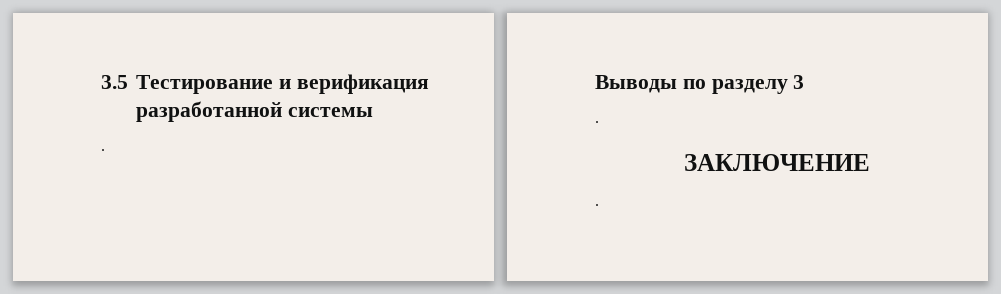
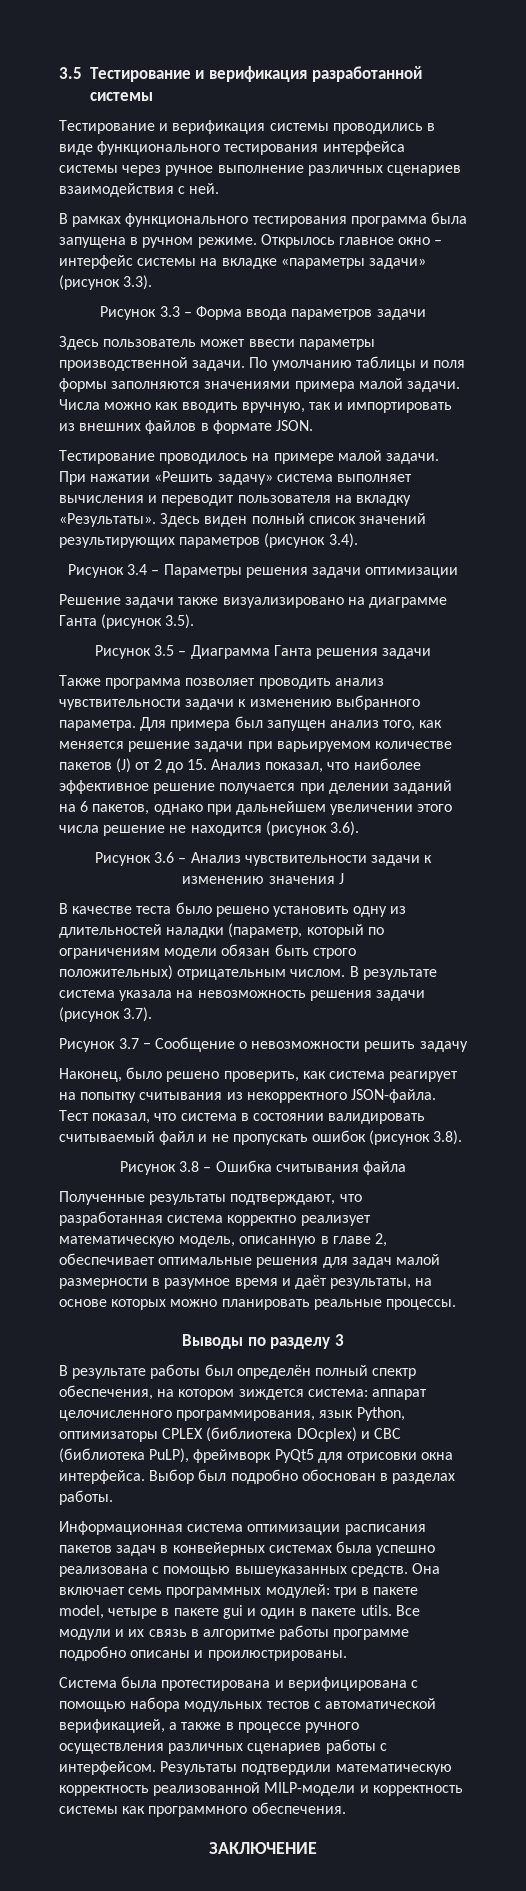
  3.5 Тестирование и верификация разработанной системы
- .
+ Тестирование и верификация системы проводились в виде функционального тестирования интерфейса системы через ручное выполнение различных сценариев взаимодействия с ней.
+ В рамках функционального тестирования программа была запущена в ручном режиме. Открылось главное окно – интерфейс системы на вкладке «параметры задачи» (рисунок 3.3).
+ Рисунок 3.3 – Форма ввода параметров задачи
+ Здесь пользователь может ввести параметры производственной задачи. По умолчанию таблицы и поля формы заполняются значениями примера малой задачи. Числа можно как вводить вручную, так и импортировать из внешних файлов в формате JSON.
+ Тестирование проводилось на примере малой задачи. При нажатии «Решить задачу» система выполняет вычисления и переводит пользователя на вкладку «Результаты». Здесь виден полный список значений результирующих параметров (рисунок 3.4).
+ Рисунок 3.4 – Параметры решения задачи оптимизации
+ Решение задачи также визуализировано на диаграмме Ганта (рисунок 3.5).
+ Рисунок 3.5 – Диаграмма Ганта решения задачи
+ Также программа позволяет проводить анализ чувствительности задачи к изменению выбранного параметра. Для примера был запущен анализ того, как меняется решение задачи при варьируемом количестве пакетов (J) от 2 до 15. Анализ показал, что наиболее эффективное решение получается при делении заданий на 6 пакетов, однако при дальнейшем увеличении этого числа решение не находится (рисунок 3.6).
+ Рисунок 3.6 – Анализ чувствительности задачи к изменению значения J
+ В качестве теста было решено установить одну из длительностей наладки (параметр, который по ограничениям модели обязан быть строго положительных) отрицательным числом. В результате система указала на невозможность решения задачи (рисунок 3.7).
+ Рисунок 3.7 − Сообщение о невозможности решить задачу
+ Наконец, было решено проверить, как система реагирует на попытку считывания из некорректного JSON-файла. Тест показал, что система в состоянии валидировать считываемый файл и не пропускать ошибок (рисунок 3.8).
+ Рисунок 3.8 – Ошибка считывания файла
+ Полученные результаты подтверждают, что разработанная система корректно реализует математическую модель, описанную в главе 2, обеспечивает оптимальные решения для задач малой размерности в разумное время и даёт результаты, на основе которых можно планировать реальные процессы.
  Выводы по разделу 3
- .
+ В результате работы был определён полный спектр обеспечения, на котором зиждется система: аппарат целочисленного программирования, язык Python, оптимизаторы CPLEX (библиотека DOcplex) и CBC (библиотека PuLP), фреймворк PyQt5 для отрисовки окна интерфейса. Выбор был подробно обоснован в разделах работы.
+ Информационная система оптимизации расписания пакетов задач в конвейерных системах была успешно реализована с помощью вышеуказанных средств. Она включает семь программных модулей: три в пакете model, четыре в пакете gui и один в пакете utils. Все модули и их связь в алгоритме работы программе подробно описаны и проилюстрированы.
+ Система была протестирована и верифицирована с помощью набора модульных тестов с автоматической верификацией, а также в процессе ручного осуществления различных сценариев работы с интерфейсом. Результаты подтвердили математическую корректность реализованной MILP-модели и корректность системы как программного обеспечения.
  ЗАКЛЮЧЕНИЕ
- .

